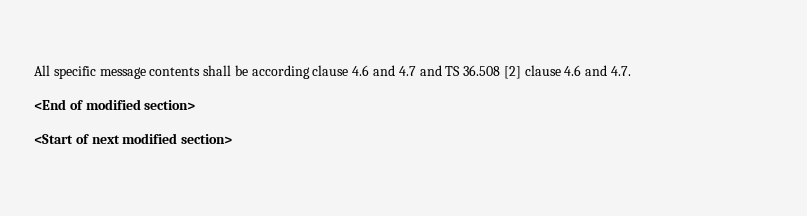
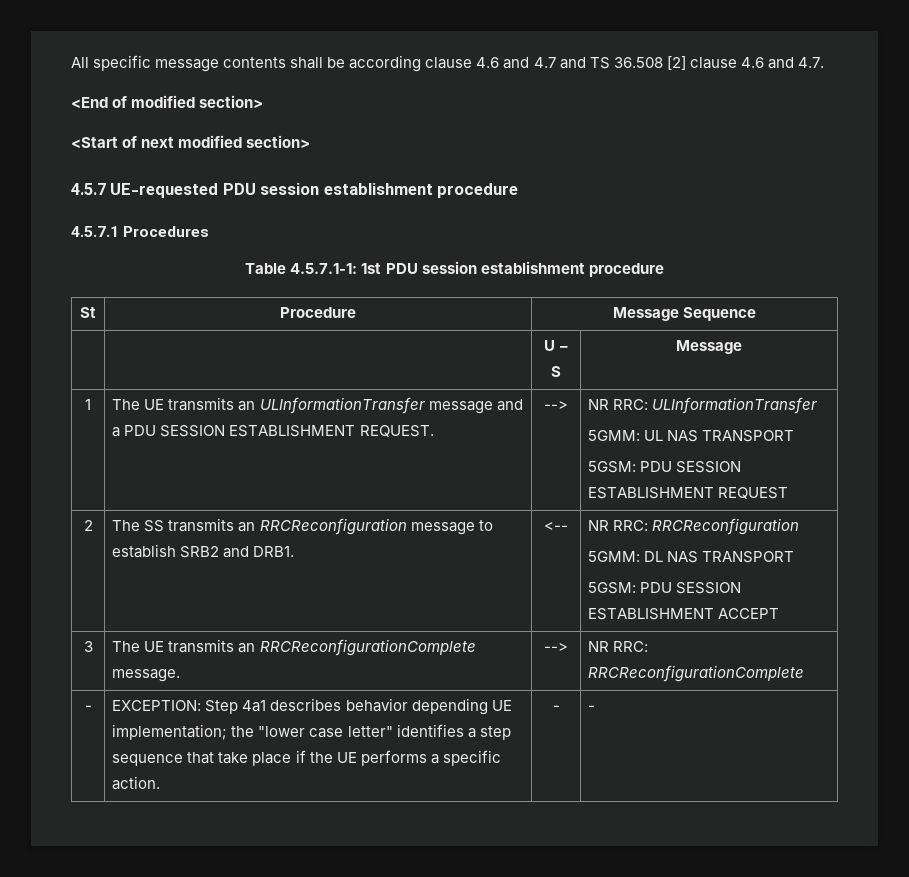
+ 4.5.7 UE-requested PDU session establishment procedure
+ 4.5.7.1 Procedures
+ Table 4.5.7.1-1: 1st PDU session establishment procedure
+ St | Procedure | Message Sequence
+ | | U – S | Message
+ 1 | The UE transmits an ULInformationTransfer message and a PDU SESSION ESTABLISHMENT REQUEST. | --> | NR RRC: ULInformationTransfer
+ 5GMM: UL NAS TRANSPORT
+ 5GSM: PDU SESSION ESTABLISHMENT REQUEST
+ 2 | The SS transmits an RRCReconfiguration message to establish SRB2 and DRB1. | <-- | NR RRC: RRCReconfiguration
+ 5GMM: DL NAS TRANSPORT
+ 5GSM: PDU SESSION ESTABLISHMENT ACCEPT
+ 3 | The UE transmits an RRCReconfigurationComplete message. | --> | NR RRC: RRCReconfigurationComplete
+ - | EXCEPTION: Step 4a1 describes behavior depending UE implementation; the "lower case letter" identifies a step sequence that take place if the UE performs a specific action. | - | -

